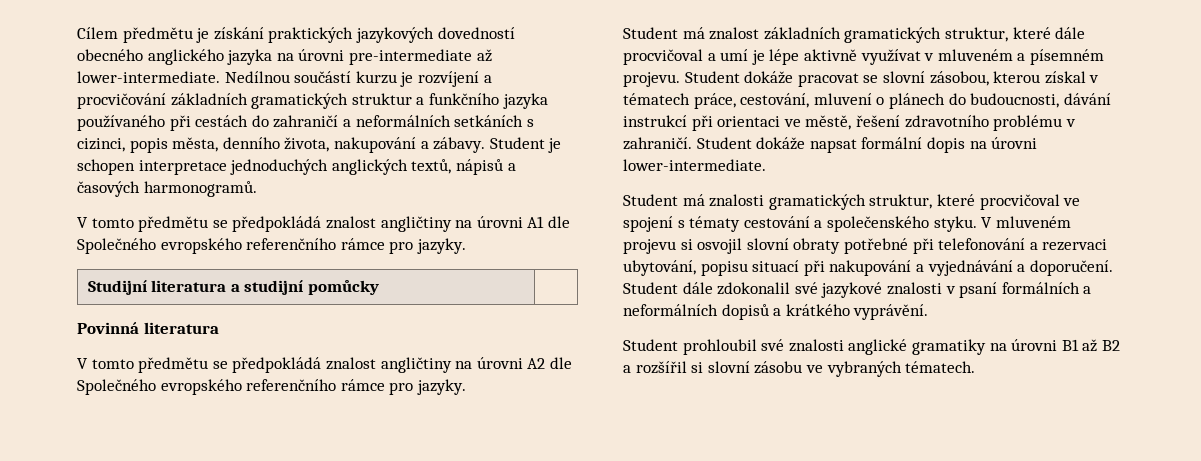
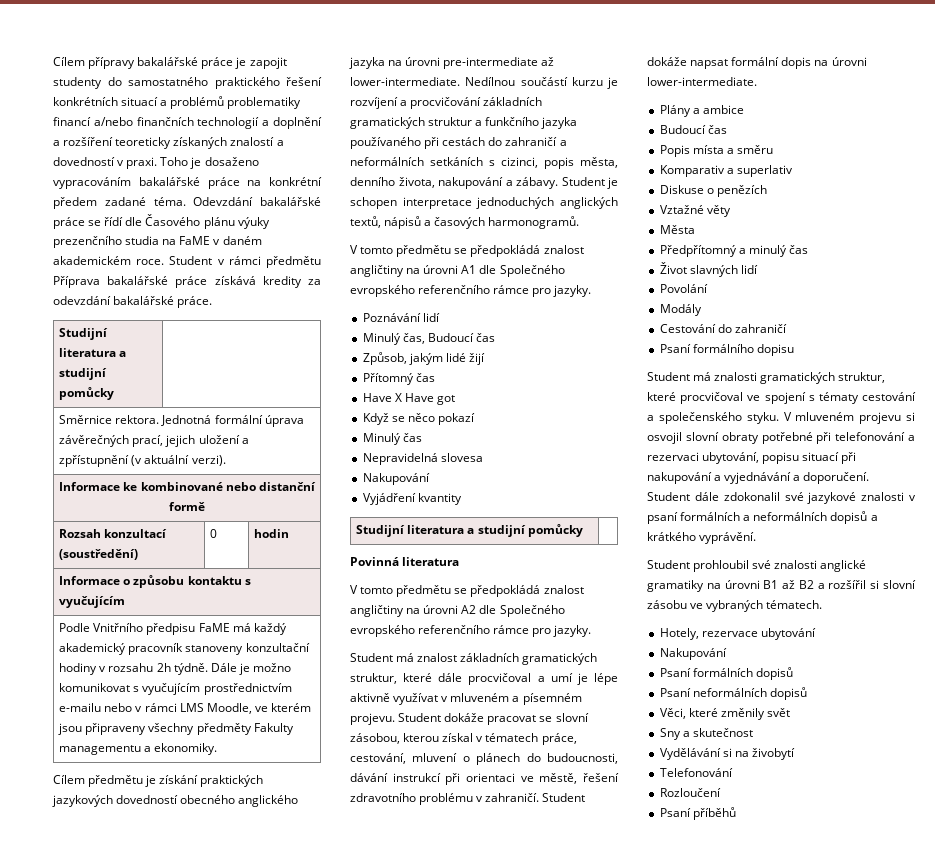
+ Cílem přípravy bakalářské práce je zapojit studenty do samostatného praktického řešení konkrétních situací a problémů problematiky financí a/nebo finančních technologií a doplnění a rozšíření teoreticky získaných znalostí a dovedností v praxi. Toho je dosaženo vypracováním bakalářské práce na konkrétní předem zadané téma. Odevzdání bakalářské práce se řídí dle Časového plánu výuky prezenčního studia na FaME v daném akademickém roce. Student v rámci předmětu Příprava bakalářské práce získává kredity za odevzdání bakalářské práce.
+ Studijní literatura a studijní pomůcky |
+ Směrnice rektora. Jednotná formální úprava závěrečných prací, jejich uložení a zpřístupnění (v aktuální verzi).
+ Informace ke kombinované nebo distanční formě
+ Rozsah konzultací (soustředění) | 0 | hodin
+ Informace o způsobu kontaktu s vyučujícím
+ Podle Vnitřního předpisu FaME má každý akademický pracovník stanoveny konzultační hodiny v rozsahu 2h týdně. Dále je možno komunikovat s vyučujícím prostřednictvím e-mailu nebo v rámci LMS Moodle, ve kterém jsou připraveny všechny předměty Fakulty managementu a ekonomiky.
+ Poznávání lidí
+ Minulý čas, Budoucí čas
+ Způsob, jakým lidé žijí
+ Přítomný čas
+ Have X Have got
+ Když se něco pokazí
+ Minulý čas
+ Nepravidelná slovesa
+ Nakupování
+ Vyjádření kvantity
+ Plány a ambice
+ Budoucí čas
+ Popis místa a směru
+ Komparativ a superlativ
+ Diskuse o penězích
+ Vztažné věty
+ Města
+ Předpřítomný a minulý čas
+ Život slavných lidí
+ Povolání
+ Modály
+ Cestování do zahraničí
+ Psaní formálního dopisu
+ Hotely, rezervace ubytování
+ Nakupování
+ Psaní formálních dopisů
+ Psaní neformálních dopisů
+ Věci, které změnily svět
+ Sny a skutečnost
+ Vydělávání si na živobytí
+ Telefonování
+ Rozloučení
+ Psaní příběhů

